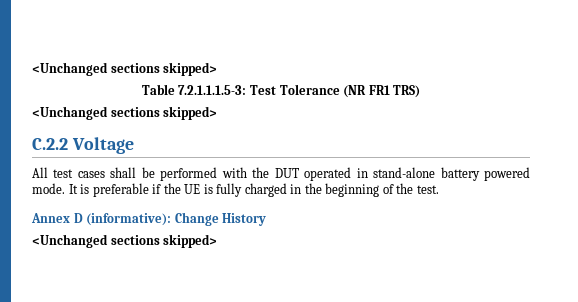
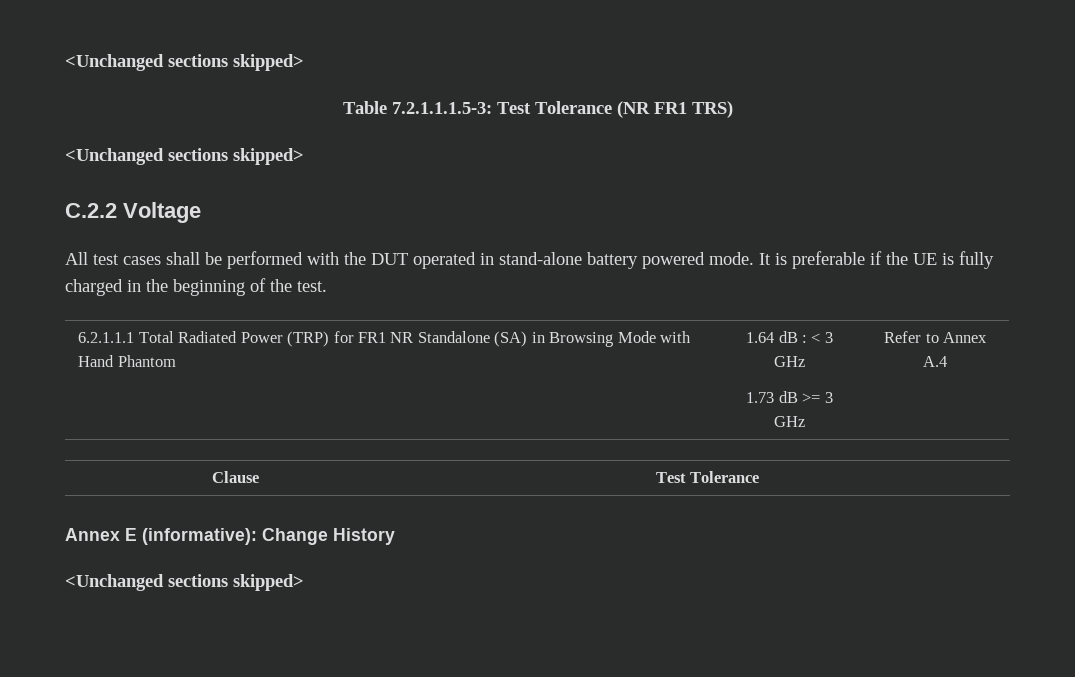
- Annex D (informative): Change History
+ 6.2.1.1.1 Total Radiated Power (TRP) for FR1 NR Standalone (SA) in Browsing Mode with Hand Phantom | 1.64 dB : < 3 GHz
+ 1.73 dB >= 3 GHz | Refer to Annex A.4
+ Clause | Test Tolerance
+ Annex E (informative): Change History

